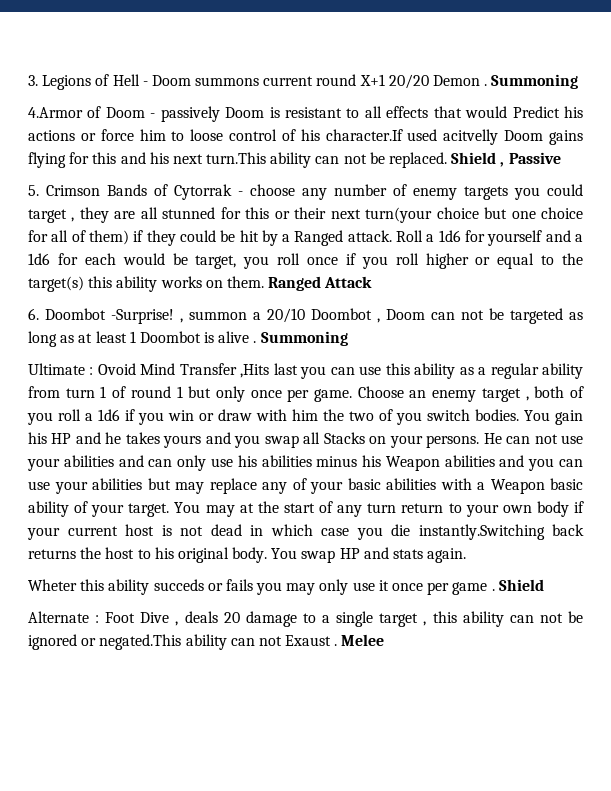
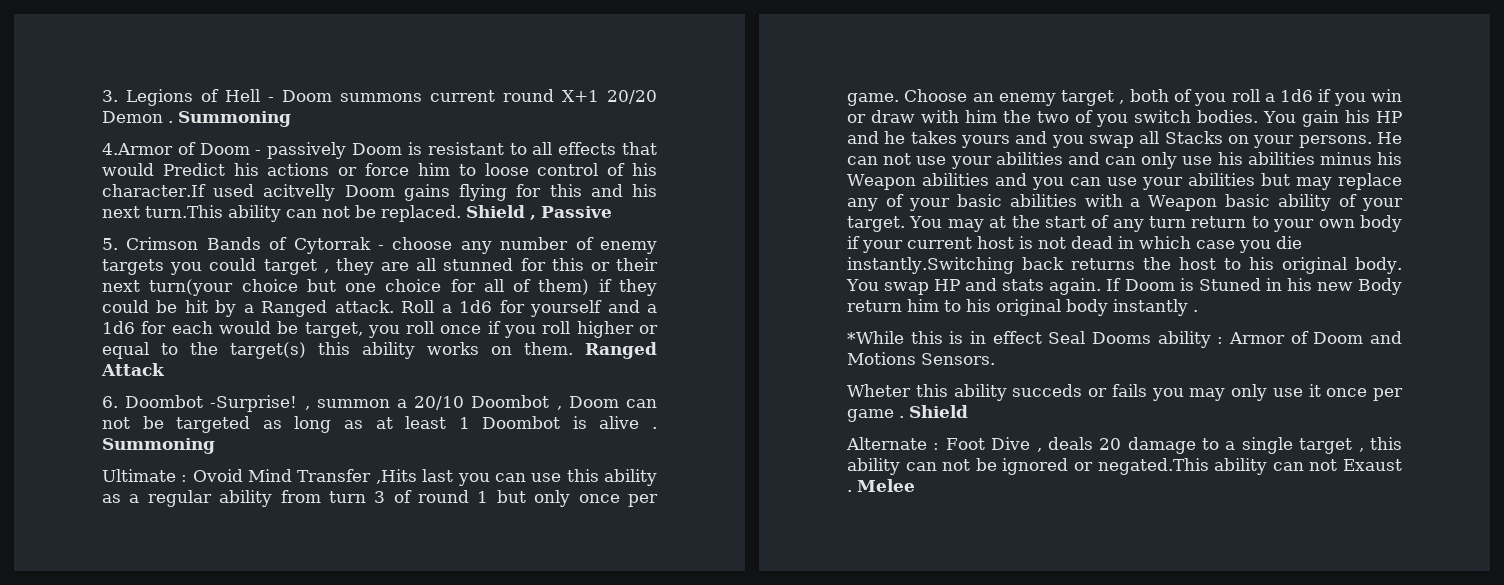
- Ultimate : Ovoid Mind Transfer ,Hits last you can use this ability as a regular ability from turn 1 of round 1 but only once per game.
+ Ultimate : Ovoid Mind Transfer ,Hits last you can use this ability as a regular ability from turn 3 of round 1 but only once per game.
+ If Doom is Stuned in his new Body return him to his original body instantly .
+ *While this is in effect Seal Dooms ability : Armor of Doom and Motions Sensors.

